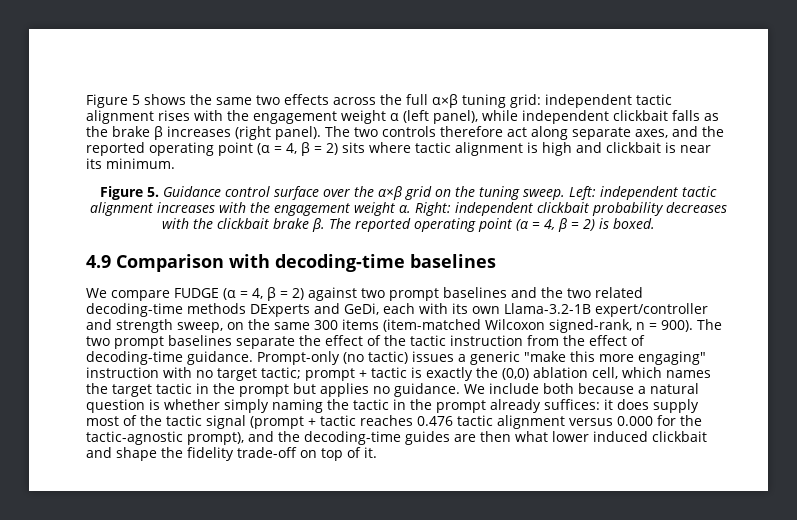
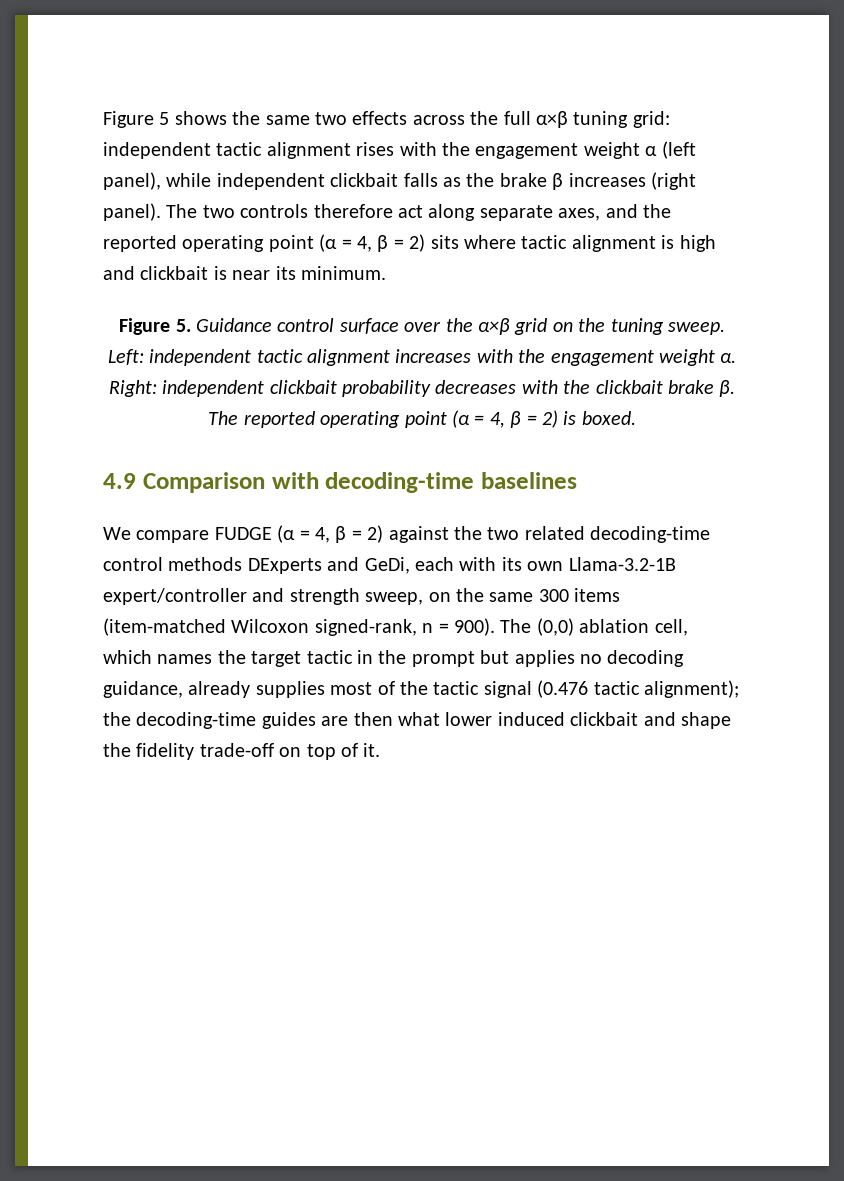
- We compare FUDGE (α = 4, β = 2) against two prompt baselines and the two related decoding-time methods DExperts and GeDi, each with its own Llama-3.2-1B expert/controller and strength sweep, on the same 300 items (item-matched Wilcoxon signed-rank, n = 900).
+ We compare FUDGE (α = 4, β = 2) against the two related decoding-time control methods DExperts and GeDi, each with its own Llama-3.2-1B expert/controller and strength sweep, on the same 300 items (item-matched Wilcoxon signed-rank, n = 900).
- The two prompt baselines separate the effect of the tactic instruction from the effect of decoding-time guidance. Prompt-only (no tactic) issues a generic "make this more engaging" instruction with no target tactic; prompt + tactic is exactly the (0,0) ablation cell, which names the target tactic in the prompt but applies no guidance. We include both because a natural question is whether simply naming the tactic in the prompt already suffices: it does supply most of the tactic signal (prompt + tactic reaches 0.476 tactic alignment versus 0.000 for the tactic-agnostic prompt), and the decoding-time guides are then what lower induced clickbait and shape the fidelity trade-off on top of it.
+ The (0,0) ablation cell, which names the target tactic in the prompt but applies no decoding guidance, already supplies most of the tactic signal (0.476 tactic alignment); the decoding-time guides are then what lower induced clickbait and shape the fidelity trade-off on top of it.

